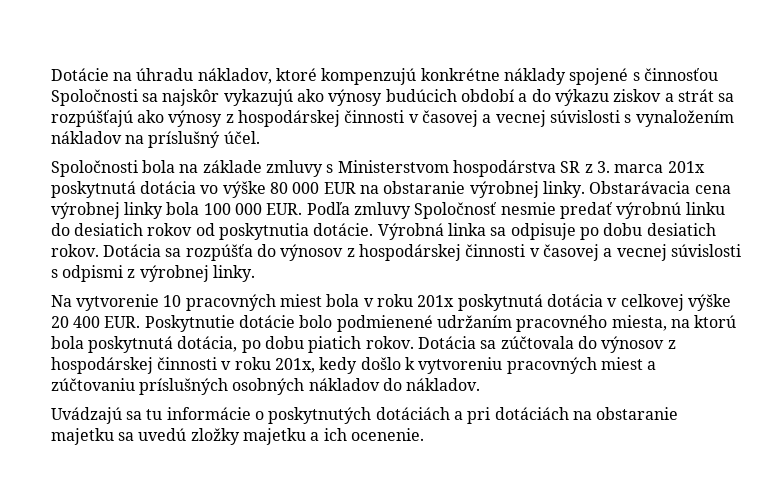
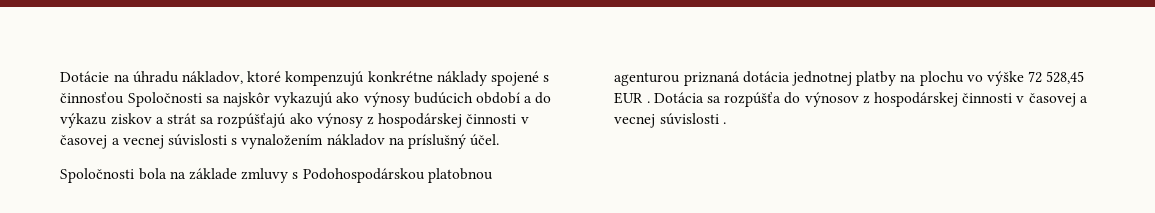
- Spoločnosti bola na základe zmluvy s Ministerstvom hospodárstva SR z 3. marca 201x poskytnutá dotácia vo výške 80 000 EUR na obstaranie výrobnej linky. Obstarávacia cena výrobnej linky bola 100 000 EUR. Podľa zmluvy Spoločnosť nesmie predať výrobnú linku do desiatich rokov od poskytnutia dotácie. Výrobná linka sa odpisuje po dobu desiatich rokov.
+ Spoločnosti bola na základe zmluvy s Podohospodárskou platobnou agenturou priznaná dotácia jednotnej platby na plochu vo výške 72 528,45 EUR .
- Dotácia sa rozpúšťa do výnosov z hospodárskej činnosti v časovej a vecnej súvislosti s odpismi z výrobnej linky.
- Na vytvorenie 10 pracovných miest bola v roku 201x poskytnutá dotácia v celkovej výške 20 400 EUR. Poskytnutie dotácie bolo podmienené udržaním pracovného miesta, na ktorú bola poskytnutá dotácia, po dobu piatich rokov. Dotácia sa zúčtovala do výnosov z hospodárskej činnosti v roku 201x, kedy došlo k vytvoreniu pracovných miest a zúčtovaniu príslušných osobných nákladov do nákladov.
- Uvádzajú sa tu informácie o poskytnutých dotáciách a pri dotáciách na obstaranie majetku sa uvedú zložky majetku a ich ocenenie.
+ Dotácia sa rozpúšťa do výnosov z hospodárskej činnosti v časovej a vecnej súvislosti .

